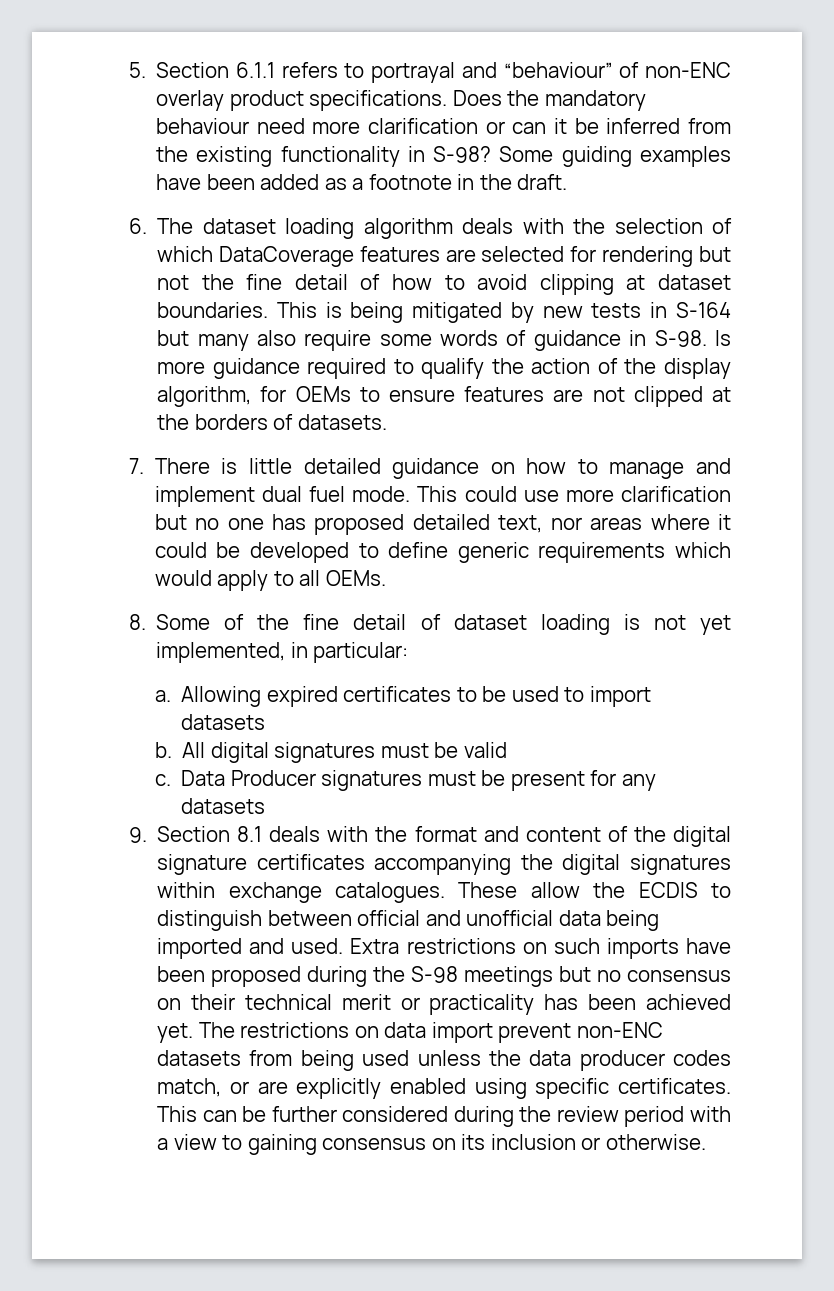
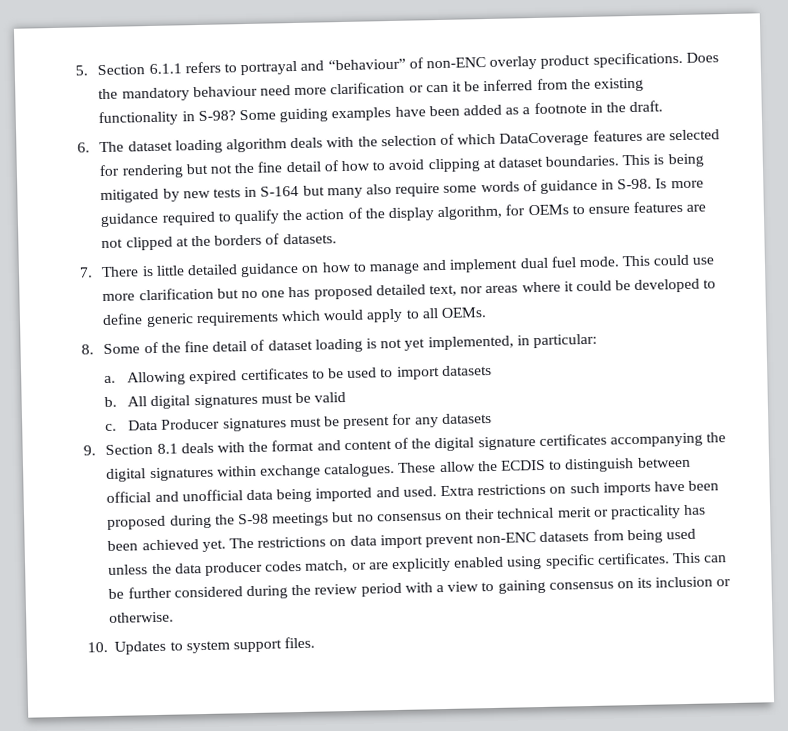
+ 10. Updates to system support files.

